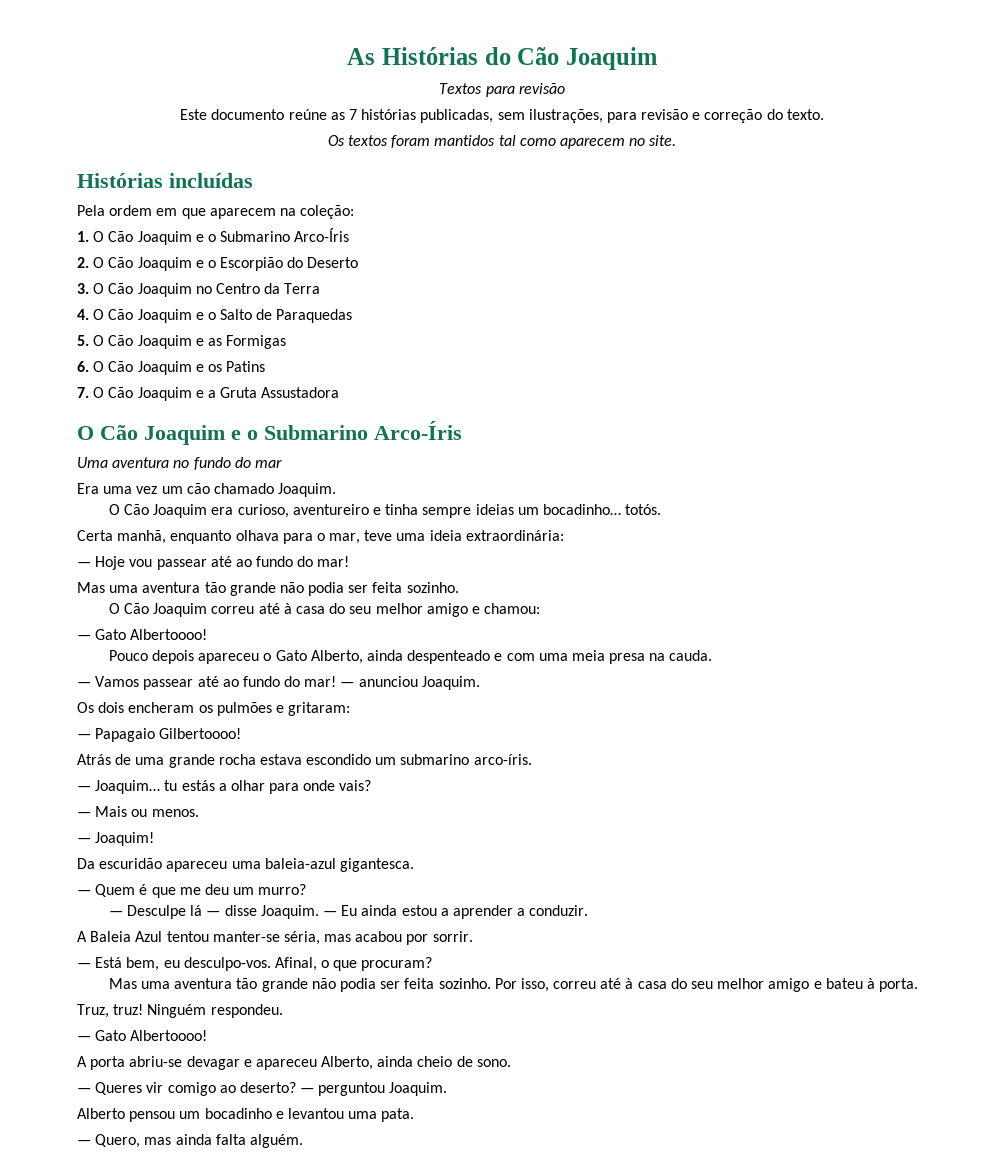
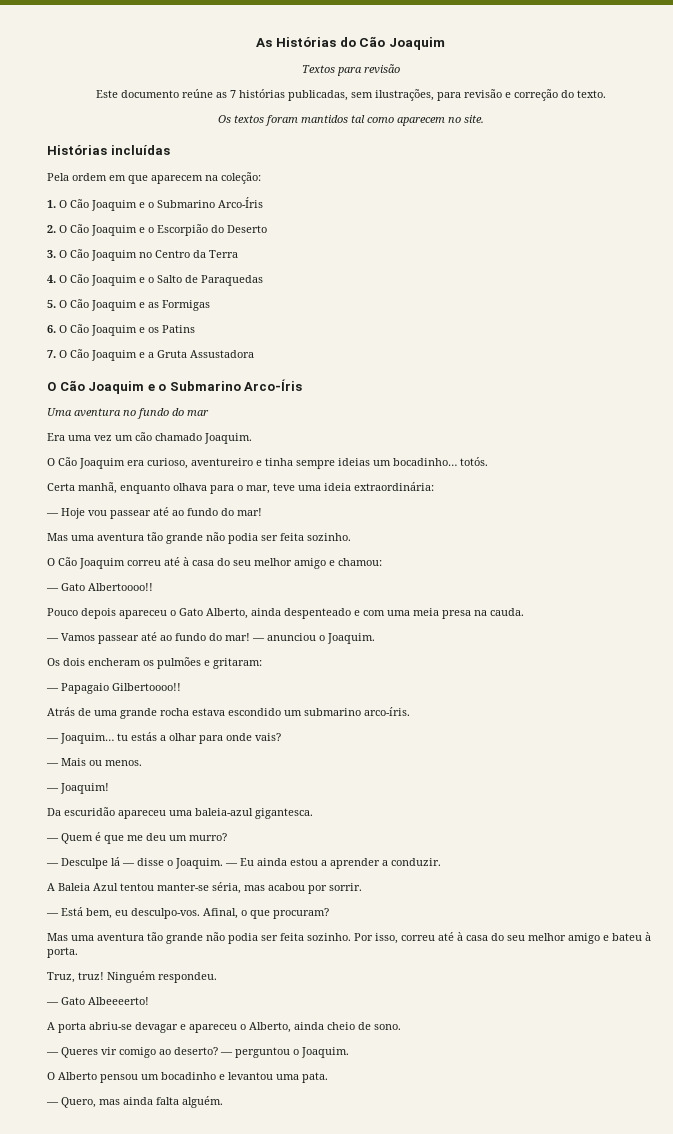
  O Cão Joaquim correu até à casa do seu melhor amigo e chamou:
- — Gato Albertoooo!
+ — Gato Albertoooo!!
- — anunciou Joaquim.
+ — anunciou o Joaquim.
- — Papagaio Gilbertoooo!
+ — Papagaio Gilbertoooo!!
- — Desculpe lá — disse Joaquim.
+ — Desculpe lá — disse o Joaquim.
  Ninguém respondeu.
- — Gato Albertoooo!
+ — Gato Albeeeerto!
- A porta abriu-se devagar e apareceu Alberto, ainda cheio de sono.
+ A porta abriu-se devagar e apareceu o Alberto, ainda cheio de sono.
- — perguntou Joaquim.
- Alberto pensou um bocadinho e levantou uma pata.
+ — perguntou o Joaquim.
+ O Alberto pensou um bocadinho e levantou uma pata.

